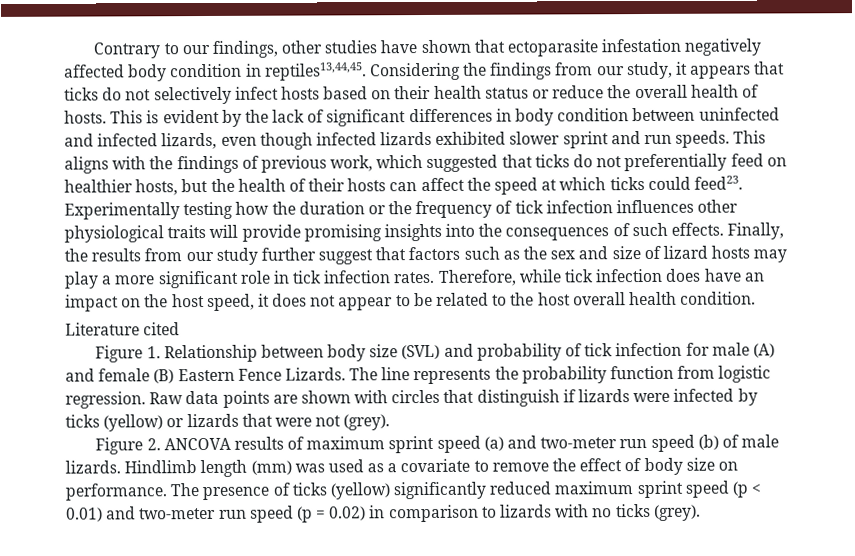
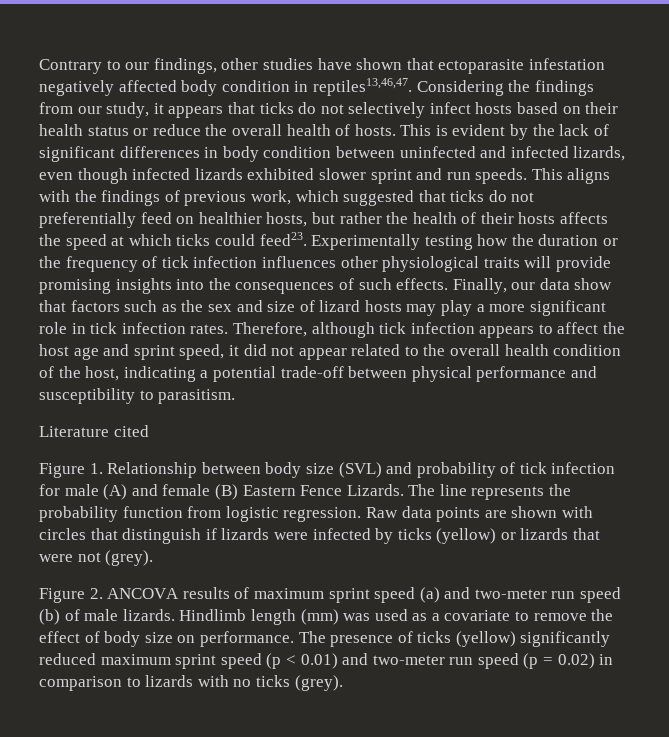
- Contrary to our findings, other studies have shown that ectoparasite infestation negatively affected body condition in reptiles13,44,45.
+ Contrary to our findings, other studies have shown that ectoparasite infestation negatively affected body condition in reptiles13,46,47.
- This aligns with the findings of previous work, which suggested that ticks do not preferentially feed on healthier hosts, but the health of their hosts can affect the speed at which ticks could feed23.
+ This aligns with the findings of previous work, which suggested that ticks do not preferentially feed on healthier hosts, but rather the health of their hosts affects the speed at which ticks could feed23.
- Finally, the results from our study further suggest that factors such as the sex and size of lizard hosts may play a more significant role in tick infection rates.
+ Finally, our data show that factors such as the sex and size of lizard hosts may play a more significant role in tick infection rates.
- Therefore, while tick infection does have an impact on the host speed, it does not appear to be related to the host overall health condition.
+ Therefore, although tick infection appears to affect the host age and sprint speed, it did not appear related to the overall health condition of the host, indicating a potential trade-off between physical performance and susceptibility to parasitism.

